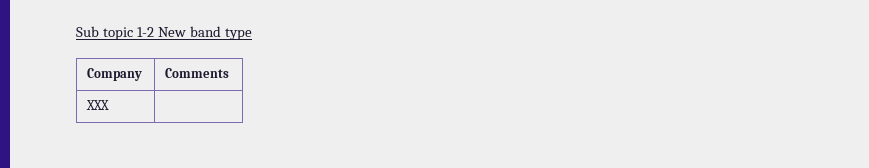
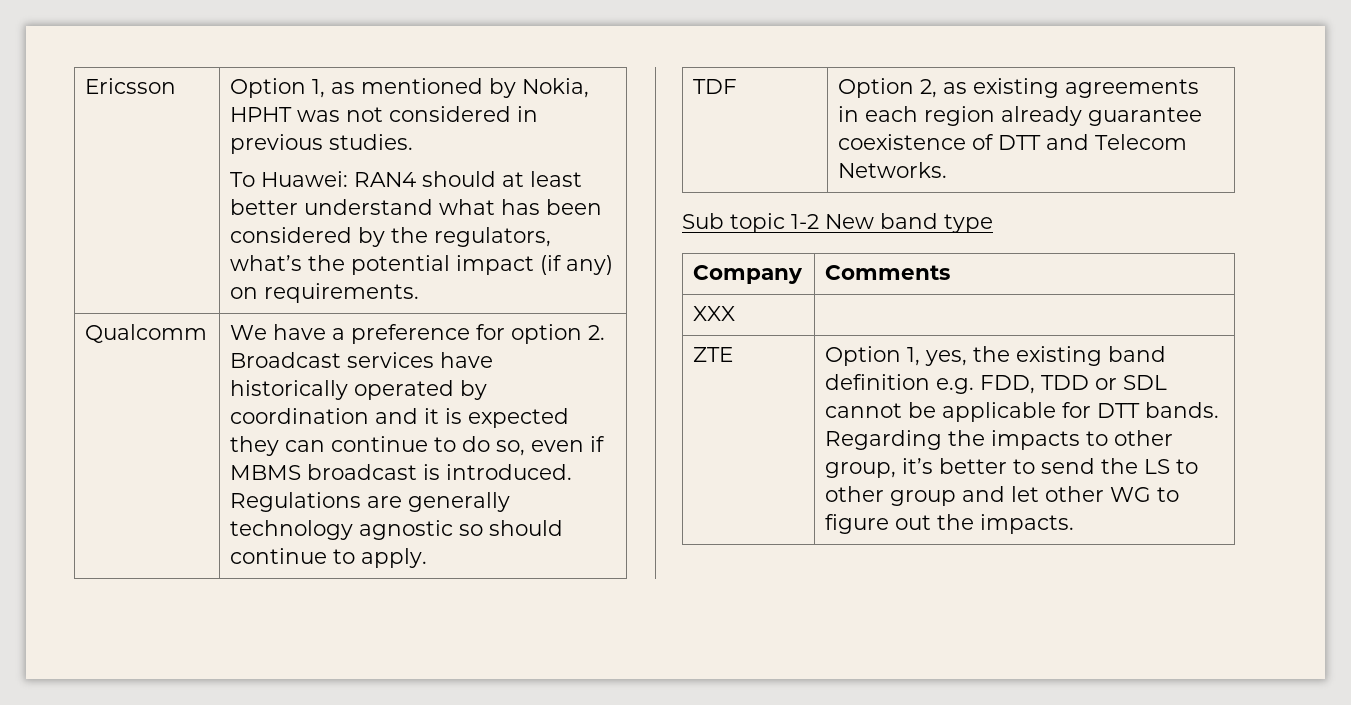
+ Ericsson | Option 1, as mentioned by Nokia, HPHT was not considered in previous studies.
+ To Huawei: RAN4 should at least better understand what has been considered by the regulators, what’s the potential impact (if any) on requirements.
+ Qualcomm | We have a preference for option 2. Broadcast services have historically operated by coordination and it is expected they can continue to do so, even if MBMS broadcast is introduced. Regulations are generally technology agnostic so should continue to apply.
+ TDF | Option 2, as existing agreements in each region already guarantee coexistence of DTT and Telecom Networks.
+ ZTE | Option 1, yes, the existing band definition e.g. FDD, TDD or SDL cannot be applicable for DTT bands. Regarding the impacts to other group, it’s better to send the LS to other group and let other WG to figure out the impacts.

